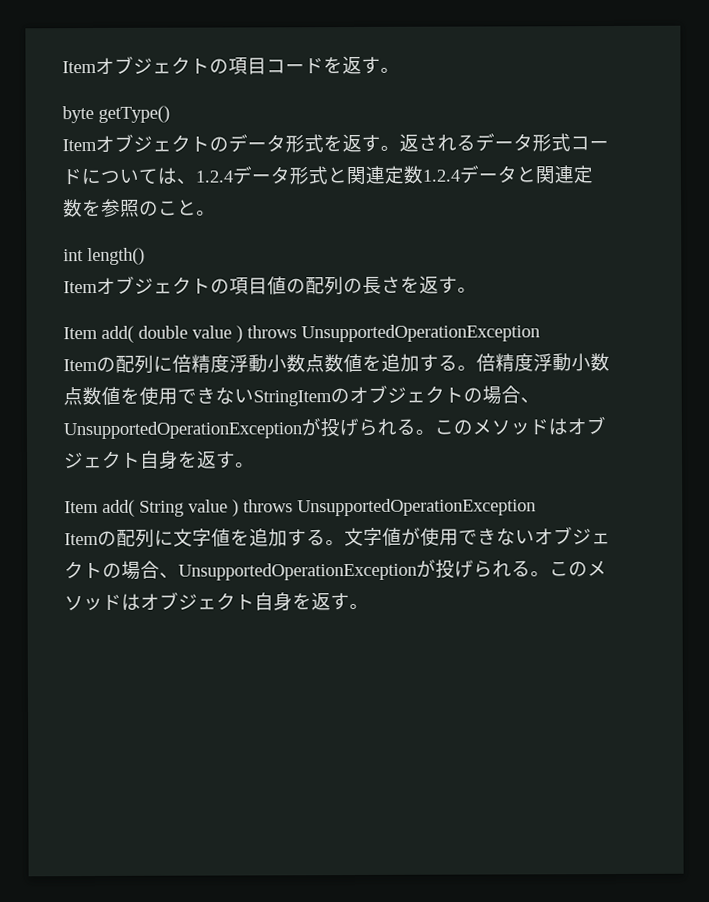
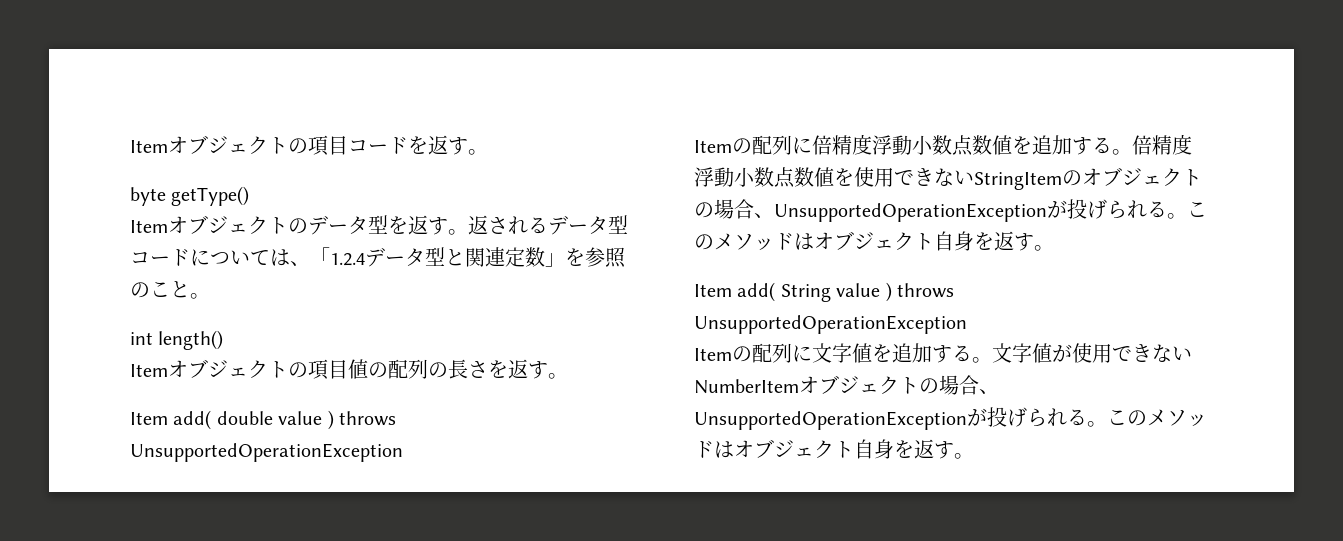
- Itemオブジェクトのデータ形式を返す。
+ Itemオブジェクトのデータ型を返す。
- 返されるデータ形式コードについては、1.2.4データ形式と関連定数1.2.4データと関連定数を参照のこと。
+ 返されるデータ型コードについては、「1.2.4データ型と関連定数」を参照のこと。
- 文字値が使用できないオブジェクトの場合、UnsupportedOperationExceptionが投げられる。
+ 文字値が使用できないNumberItemオブジェクトの場合、UnsupportedOperationExceptionが投げられる。

